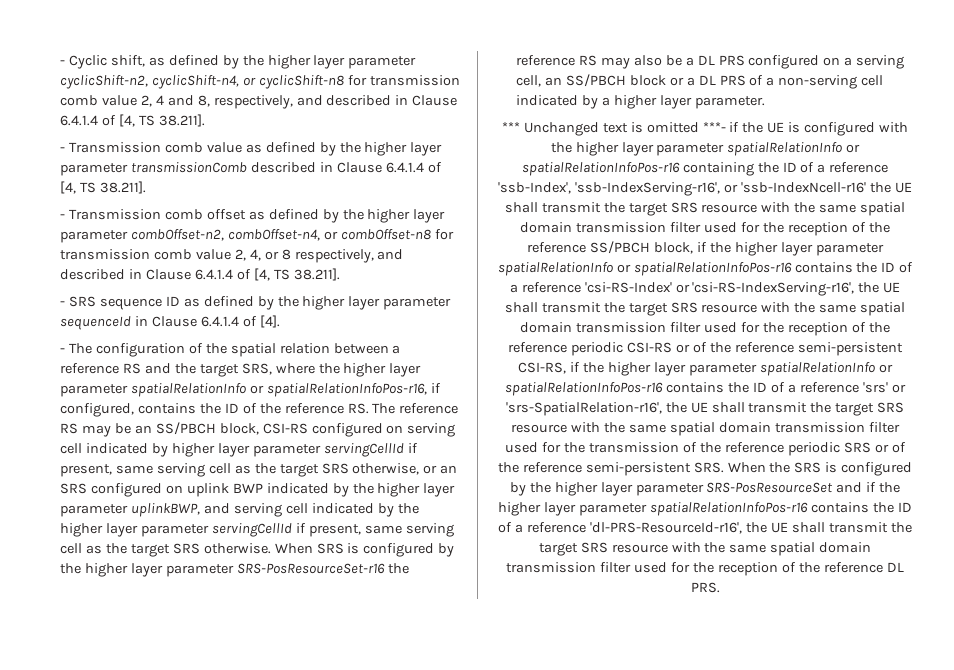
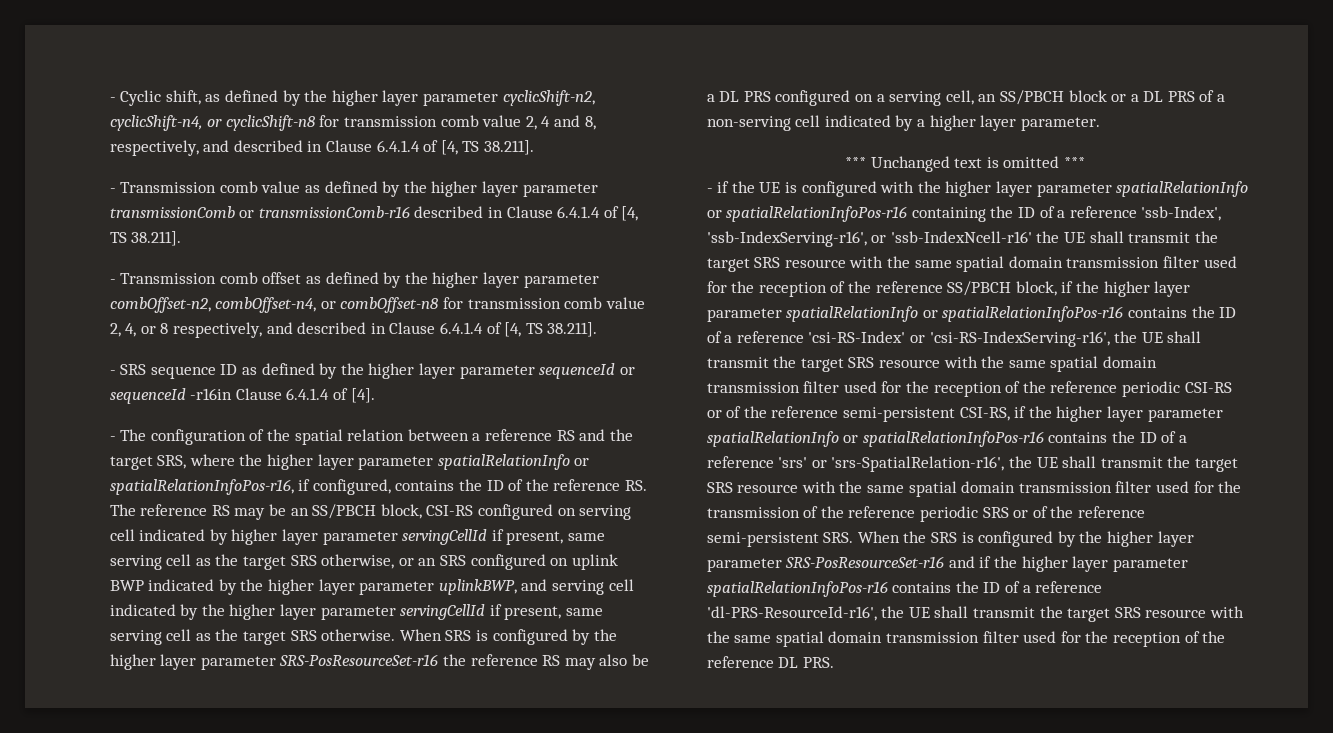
- - Transmission comb value as defined by the higher layer parameter transmissionComb described in Clause 6.4.1.4 of [4, TS 38.211].
+ - Transmission comb value as defined by the higher layer parameter transmissionComb or transmissionComb-r16 described in Clause 6.4.1.4 of [4, TS 38.211].
- - SRS sequence ID as defined by the higher layer parameter sequenceId in Clause 6.4.1.4 of [4].
+ - SRS sequence ID as defined by the higher layer parameter sequenceId or sequenceId -r16in Clause 6.4.1.4 of [4].
- *** Unchanged text is omitted ***- if the UE is configured with the higher layer parameter spatialRelationInfo or spatialRelationInfoPos-r16 containing the ID of a reference 'ssb-Index', 'ssb-IndexServing-r16', or 'ssb-IndexNcell-r16' the UE shall transmit the target SRS resource with the same spatial domain transmission filter used for the reception of the reference SS/PBCH block, if the higher layer parameter spatialRelationInfo or spatialRelationInfoPos-r16 contains the ID of a reference 'csi-RS-Index' or 'csi-RS-IndexServing-r16', the UE shall transmit the target SRS resource with the same spatial domain transmission filter used for the reception of the reference periodic CSI-RS or of the reference semi-persistent CSI-RS, if the higher layer parameter spatialRelationInfo or spatialRelationInfoPos-r16 contains the ID of a reference 'srs' or 'srs-SpatialRelation-r16', the UE shall transmit the target SRS resource with the same spatial domain transmission filter used for the transmission of the reference periodic SRS or of the reference semi-persistent SRS. When the SRS is configured by the higher layer parameter SRS-PosResourceSet and if the higher layer parameter spatialRelationInfoPos-r16 contains the ID of a reference 'dl-PRS-ResourceId-r16', the UE shall transmit the target SRS resource with the same spatial domain transmission filter used for the reception of the reference DL PRS.
+ *** Unchanged text is omitted ***
+ - if the UE is configured with the higher layer parameter spatialRelationInfo or spatialRelationInfoPos-r16 containing the ID of a reference 'ssb-Index', 'ssb-IndexServing-r16', or 'ssb-IndexNcell-r16' the UE shall transmit the target SRS resource with the same spatial domain transmission filter used for the reception of the reference SS/PBCH block, if the higher layer parameter spatialRelationInfo or spatialRelationInfoPos-r16 contains the ID of a reference 'csi-RS-Index' or 'csi-RS-IndexServing-r16', the UE shall transmit the target SRS resource with the same spatial domain transmission filter used for the reception of the reference periodic CSI-RS or of the reference semi-persistent CSI-RS, if the higher layer parameter spatialRelationInfo or spatialRelationInfoPos-r16 contains the ID of a reference 'srs' or 'srs-SpatialRelation-r16', the UE shall transmit the target SRS resource with the same spatial domain transmission filter used for the transmission of the reference periodic SRS or of the reference semi-persistent SRS. When the SRS is configured by the higher layer parameter SRS-PosResourceSet-r16 and if the higher layer parameter spatialRelationInfoPos-r16 contains the ID of a reference 'dl-PRS-ResourceId-r16', the UE shall transmit the target SRS resource with the same spatial domain transmission filter used for the reception of the reference DL PRS.

